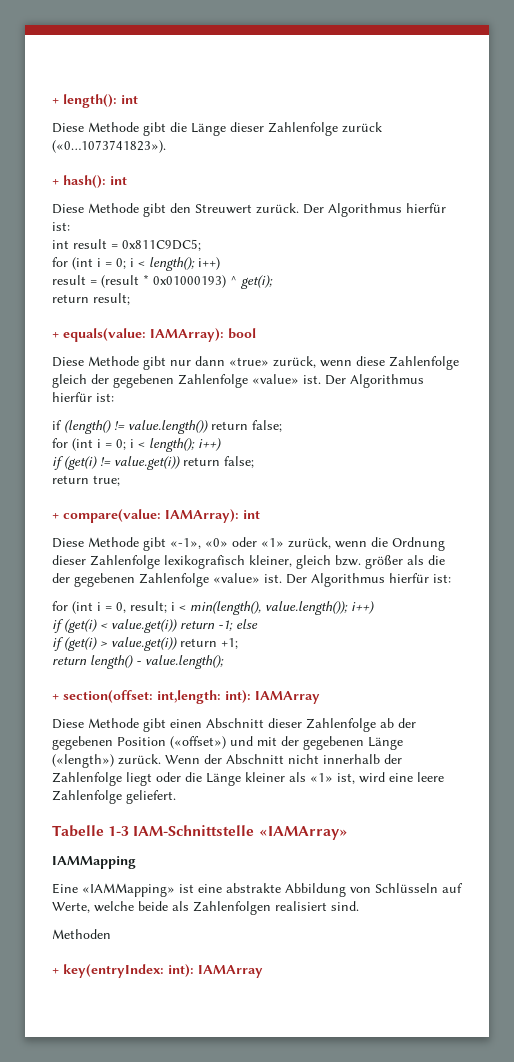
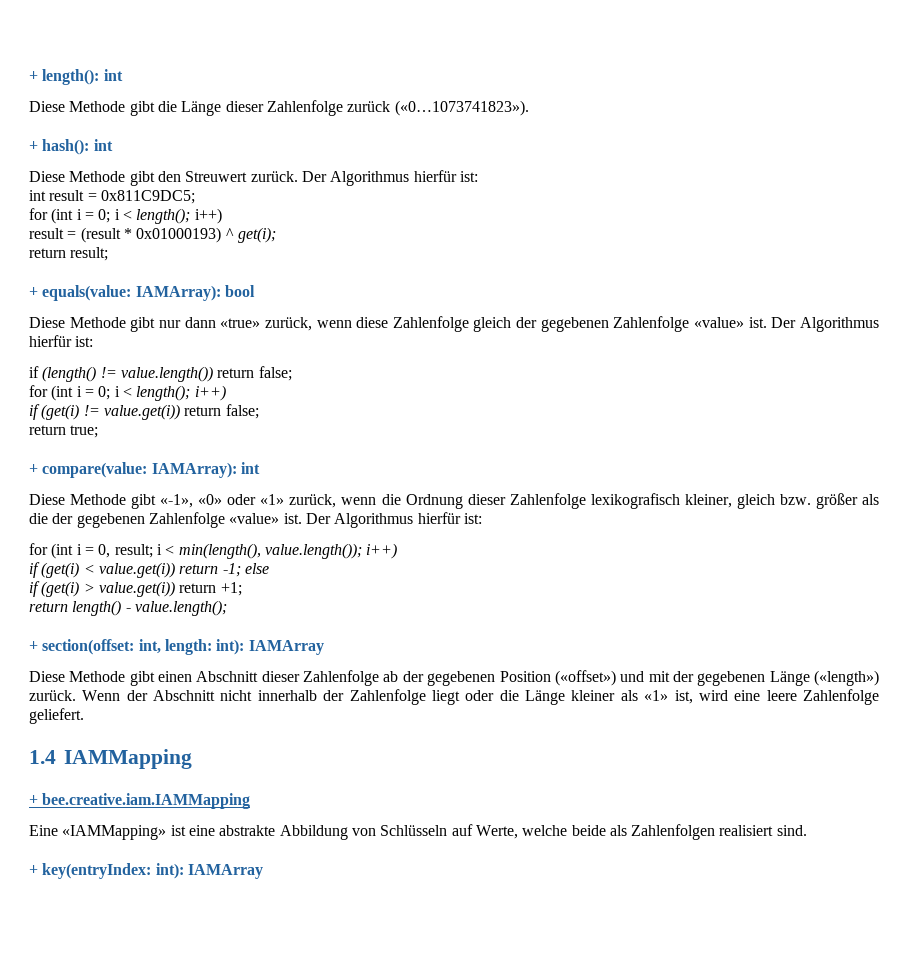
- + section(offset: int,length: int): IAMArray
+ + section(offset: int, length: int): IAMArray
- Tabelle 1-3 IAM-Schnittstelle «IAMArray»
- IAMMapping
+ 1.4 IAMMapping
+ + bee.creative.iam.IAMMapping
- Methoden

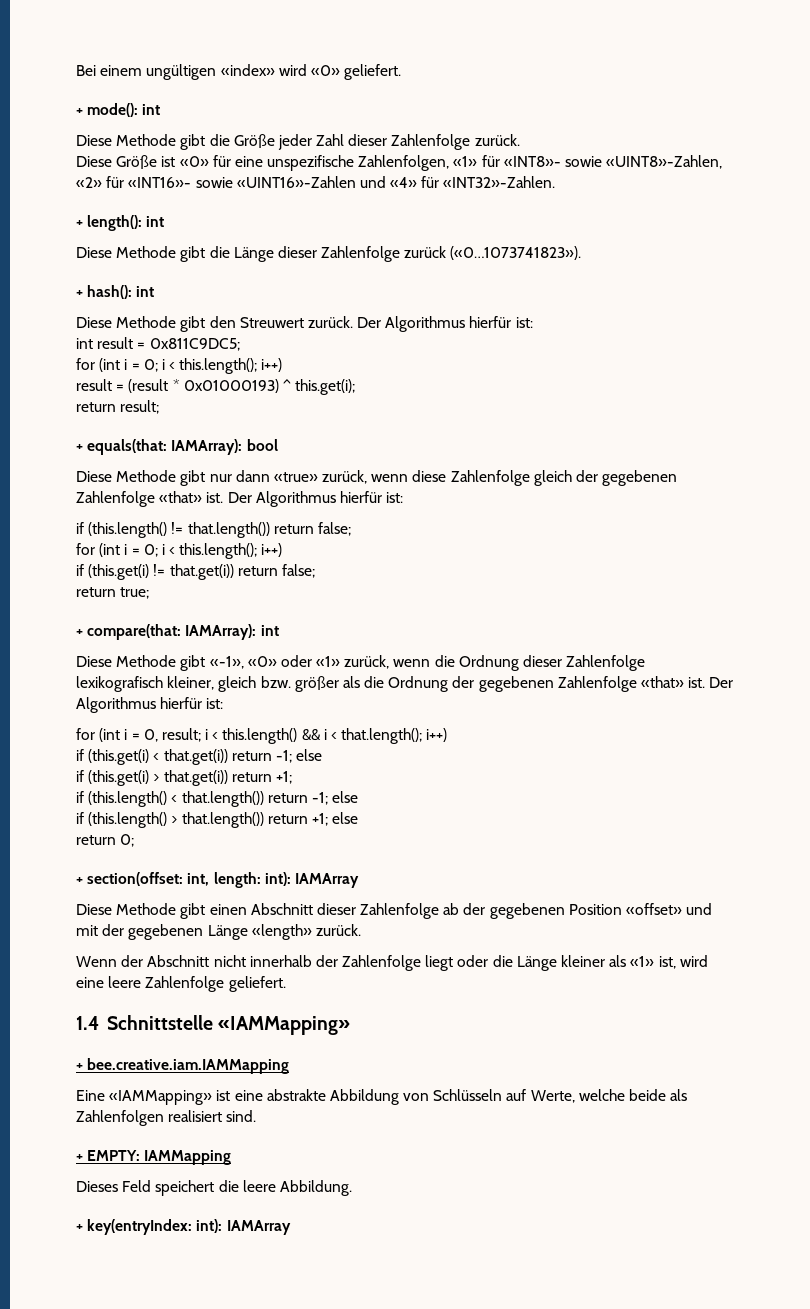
+ Bei einem ungültigen «index» wird «0» geliefert.
+ + mode(): int
+ Diese Methode gibt die Größe jeder Zahl dieser Zahlenfolge zurück.
+ Diese Größe ist «0» für eine unspezifische Zahlenfolgen, «1» für «INT8»- sowie «UINT8»-Zahlen, «2» für «INT16»- sowie «UINT16»-Zahlen und «4» für «INT32»-Zahlen.
  int result = 0x811C9DC5;
- for (int i = 0; i < length(); i++)
+ for (int i = 0; i < this.length(); i++)
- result = (result * 0x01000193) ^ get(i);
+ result = (result * 0x01000193) ^ this.get(i);
- + equals(value: IAMArray): bool
+ + equals(that: IAMArray): bool
- Diese Methode gibt nur dann «true» zurück, wenn diese Zahlenfolge gleich der gegebenen Zahlenfolge «value» ist.
+ Diese Methode gibt nur dann «true» zurück, wenn diese Zahlenfolge gleich der gegebenen Zahlenfolge «that» ist.
- if (length() != value.length()) return false;
- for (int i = 0; i < length(); i++)
- if (get(i) != value.get(i)) return false;
+ if (this.length() != that.length()) return false;
+ for (int i = 0; i < this.length(); i++)
+ if (this.get(i) != that.get(i)) return false;
- + compare(value: IAMArray): int
+ + compare(that: IAMArray): int
- Diese Methode gibt «-1», «0» oder «1» zurück, wenn die Ordnung dieser Zahlenfolge lexikografisch kleiner, gleich bzw. größer als die der gegebenen Zahlenfolge «value» ist.
+ Diese Methode gibt «-1», «0» oder «1» zurück, wenn die Ordnung dieser Zahlenfolge lexikografisch kleiner, gleich bzw. größer als die Ordnung der gegebenen Zahlenfolge «that» ist.
- for (int i = 0, result; i < min(length(), value.length()); i++)
- if (get(i) < value.get(i)) return -1; else
- if (get(i) > value.get(i)) return +1;
+ for (int i = 0, result; i < this.length() && i < that.length(); i++)
+ if (this.get(i) < that.get(i)) return -1; else
+ if (this.get(i) > that.get(i)) return +1;
- return length() - value.length();
+ if (this.length() < that.length()) return -1; else
+ if (this.length() > that.length()) return +1; else
+ return 0;
- Diese Methode gibt einen Abschnitt dieser Zahlenfolge ab der gegebenen Position («offset») und mit der gegebenen Länge («length») zurück. Wenn der Abschnitt nicht innerhalb der Zahlenfolge liegt oder die Länge kleiner als «1» ist, wird eine leere Zahlenfolge geliefert.
+ Diese Methode gibt einen Abschnitt dieser Zahlenfolge ab der gegebenen Position «offset» und mit der gegebenen Länge «length» zurück.
+ Wenn der Abschnitt nicht innerhalb der Zahlenfolge liegt oder die Länge kleiner als «1» ist, wird eine leere Zahlenfolge geliefert.
- 1.4 IAMMapping
+ 1.4 Schnittstelle «IAMMapping»
+ + EMPTY: IAMMapping
+ Dieses Feld speichert die leere Abbildung.

